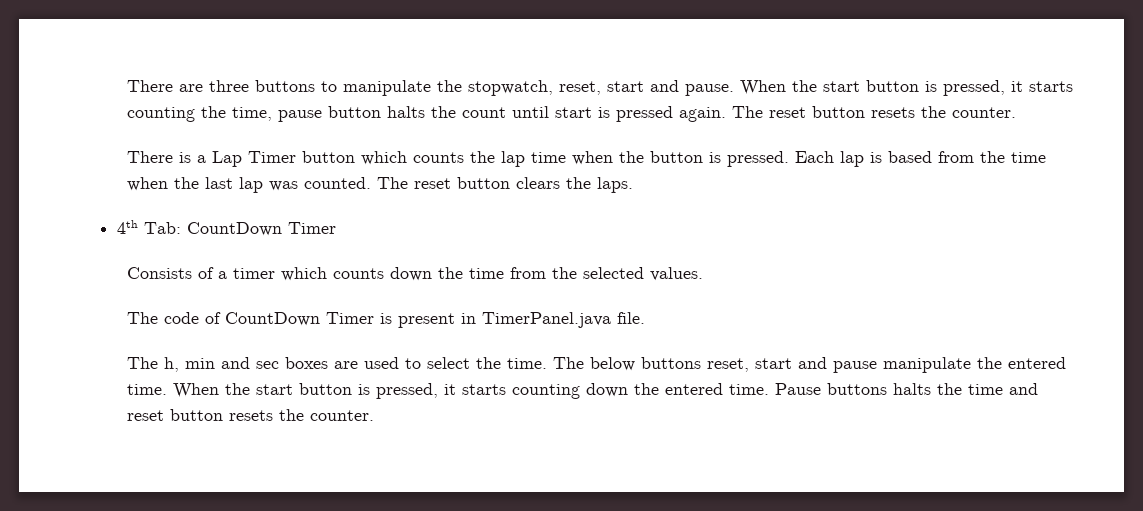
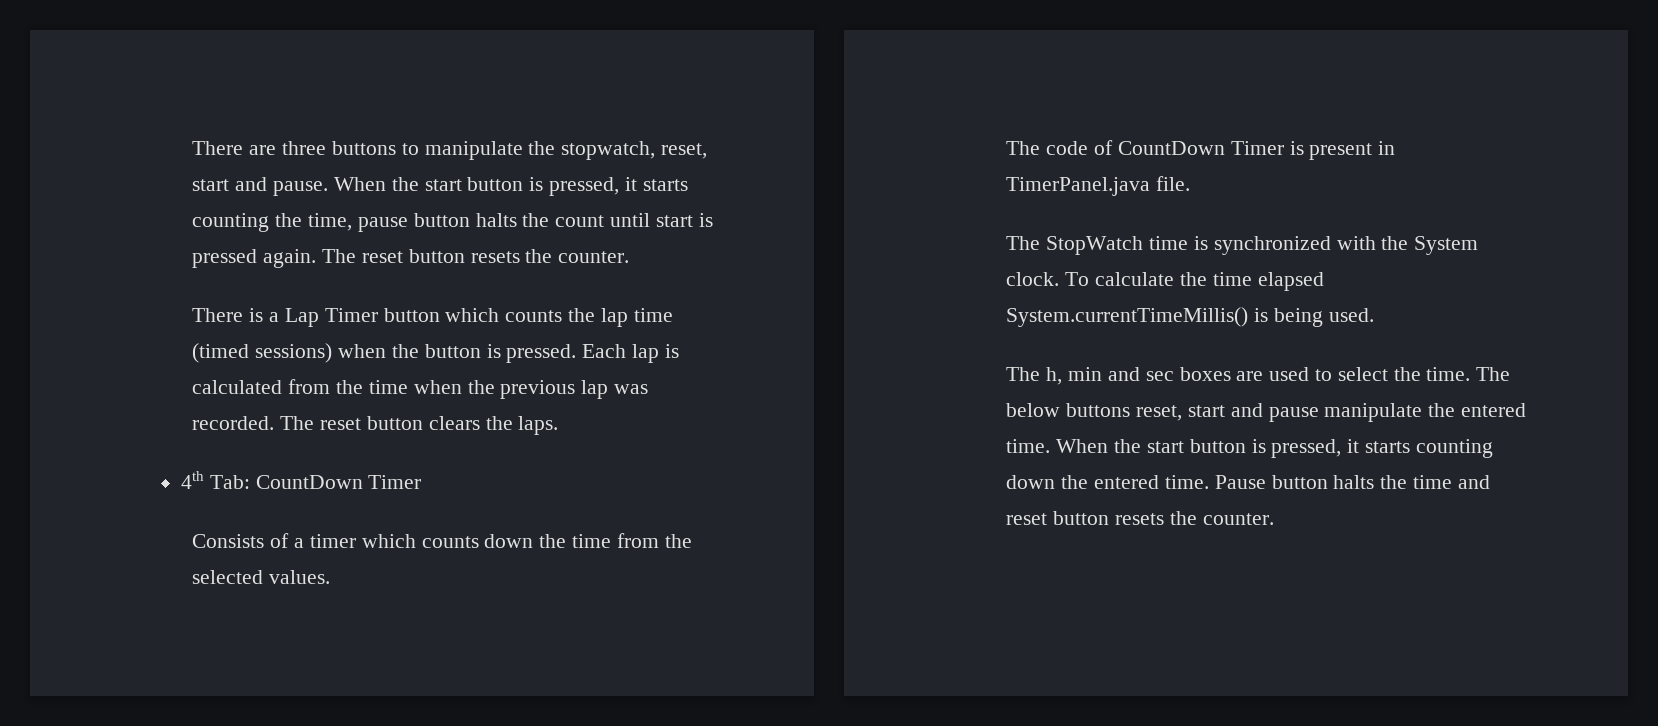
- There is a Lap Timer button which counts the lap time when the button is pressed.
+ There is a Lap Timer button which counts the lap time (timed sessions) when the button is pressed.
- Each lap is based from the time when the last lap was counted.
+ Each lap is calculated from the time when the previous lap was recorded.
+ The StopWatch time is synchronized with the System clock. To calculate the time elapsed System.currentTimeMillis() is being used.
- Pause buttons halts the time and reset button resets the counter.
+ Pause button halts the time and reset button resets the counter.

